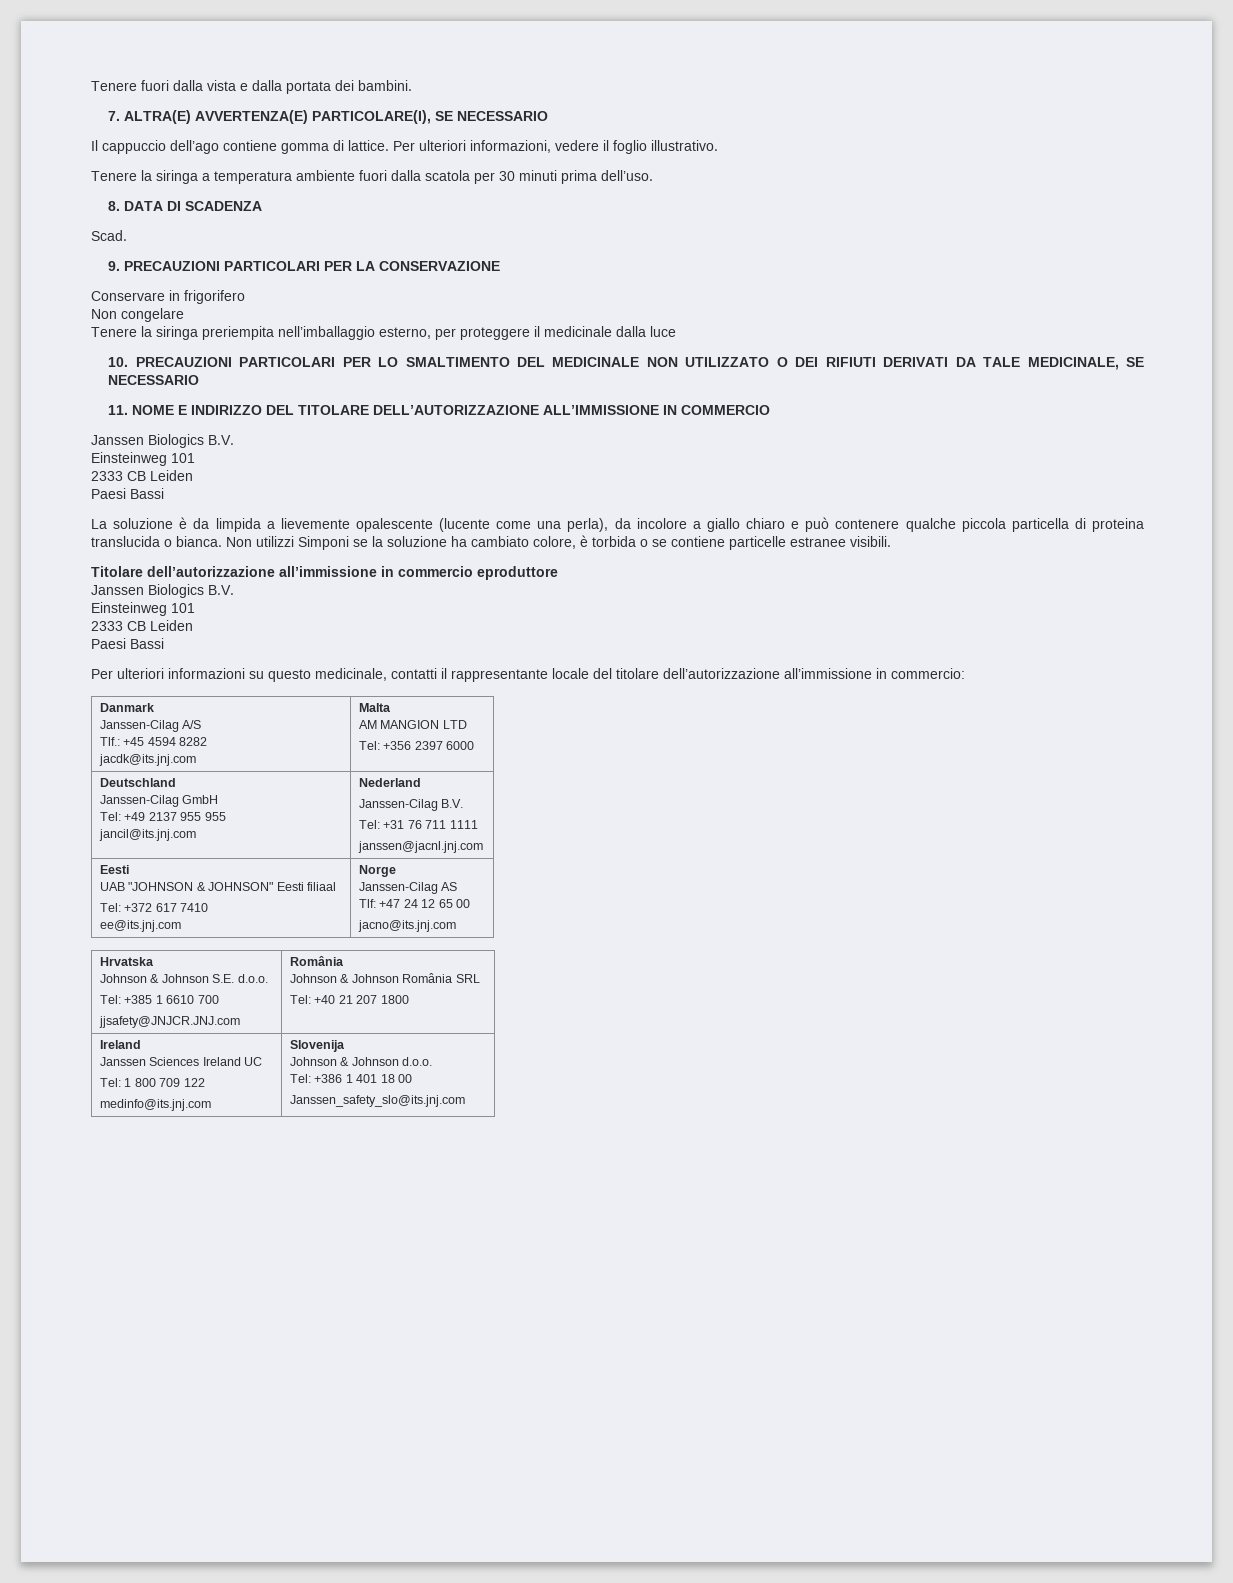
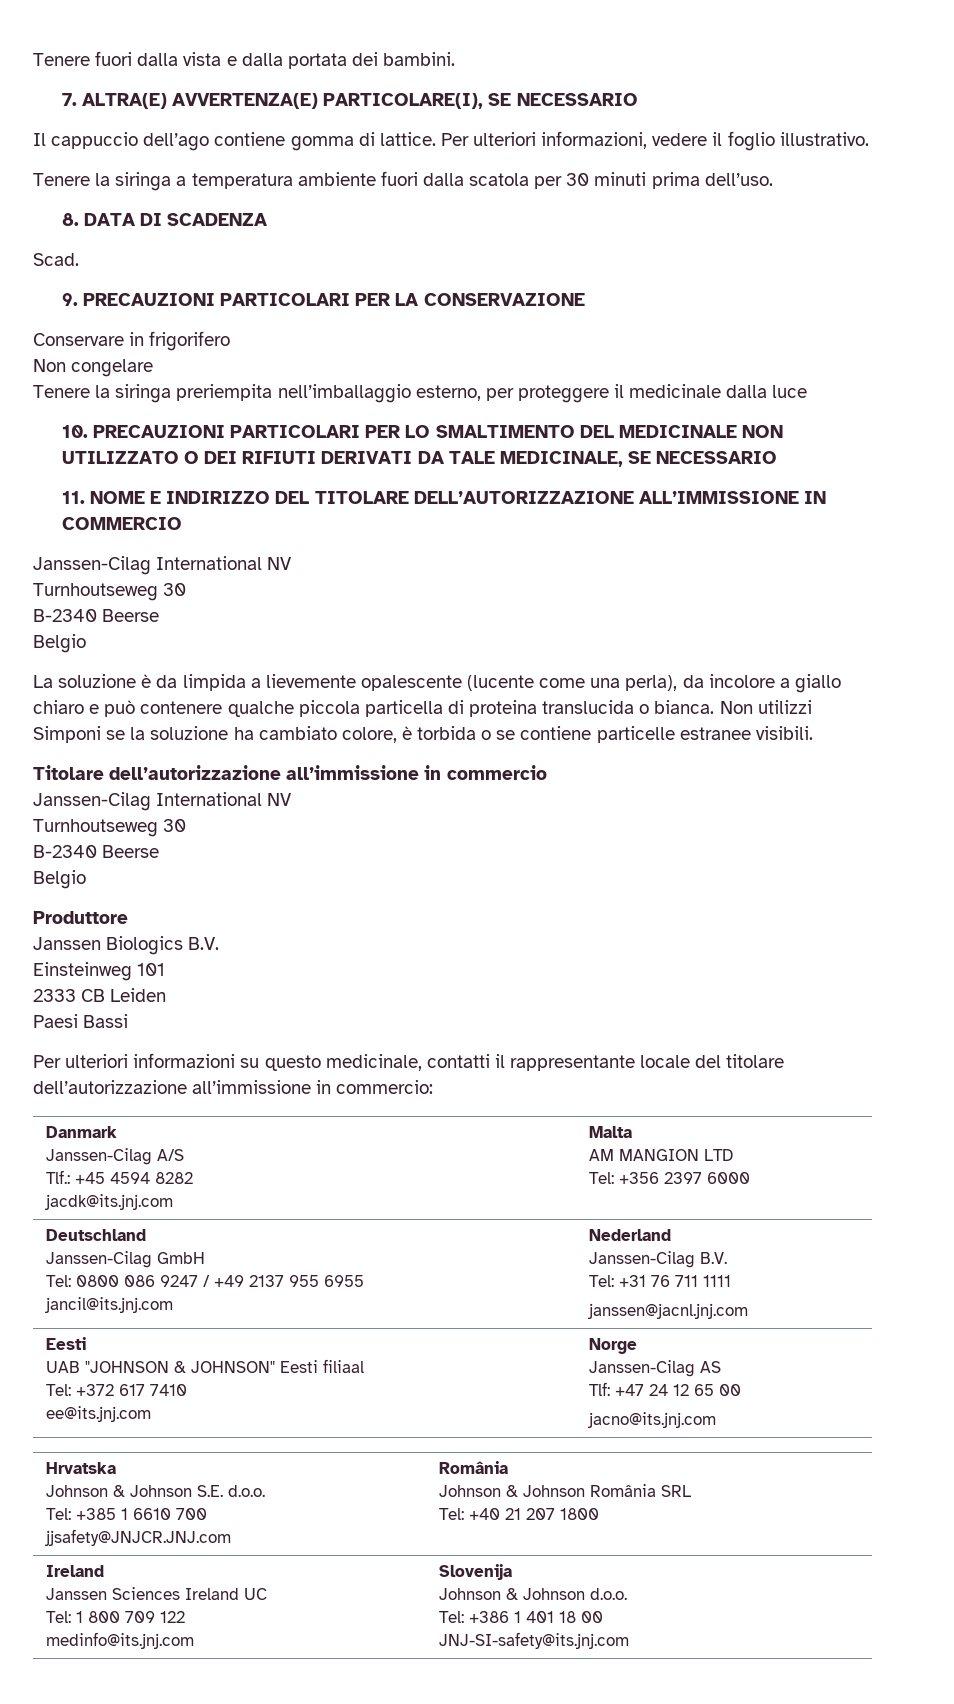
  11. NOME E INDIRIZZO DEL TITOLARE DELL’AUTORIZZAZIONE ALL’IMMISSIONE IN COMMERCIO
- Janssen Biologics B.V.
- Einsteinweg 101
- 2333 CB Leiden
- Paesi Bassi
+ Janssen-Cilag International NV
+ Turnhoutseweg 30
+ B-2340 Beerse
+ Belgio
- Titolare dell’autorizzazione all’immissione in commercio eproduttore
+ Titolare dell’autorizzazione all’immissione in commercio
+ Janssen-Cilag International NV
+ Turnhoutseweg 30
+ B-2340 Beerse
+ Belgio
+ Produttore
  Deutschland
  Janssen-Cilag GmbH
- Tel: +49 2137 955 955
+ Tel: 0800 086 9247 / +49 2137 955 6955
  Hrvatska
  Johnson & Johnson S.E. d.o.o.
  Tel: +385 1 6610 700
  jjsafety@JNJCR.JNJ.com | România
  Johnson & Johnson România SRL
  Tel: +40 21 207 1800
  Ireland
  Janssen Sciences Ireland UC
  Tel: 1 800 709 122
  medinfo@its.jnj.com | Slovenija
  Johnson & Johnson d.o.o.
  Tel: +386 1 401 18 00
- Janssen_safety_slo@its.jnj.com
+ JNJ-SI-safety@its.jnj.com

